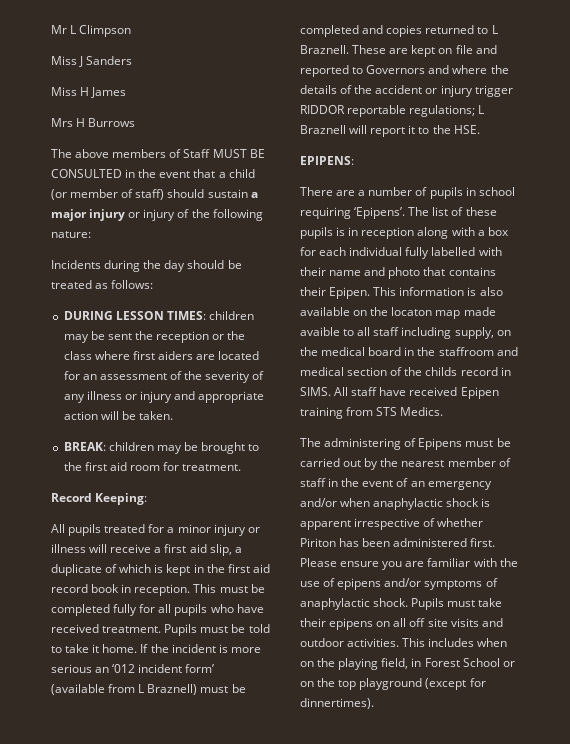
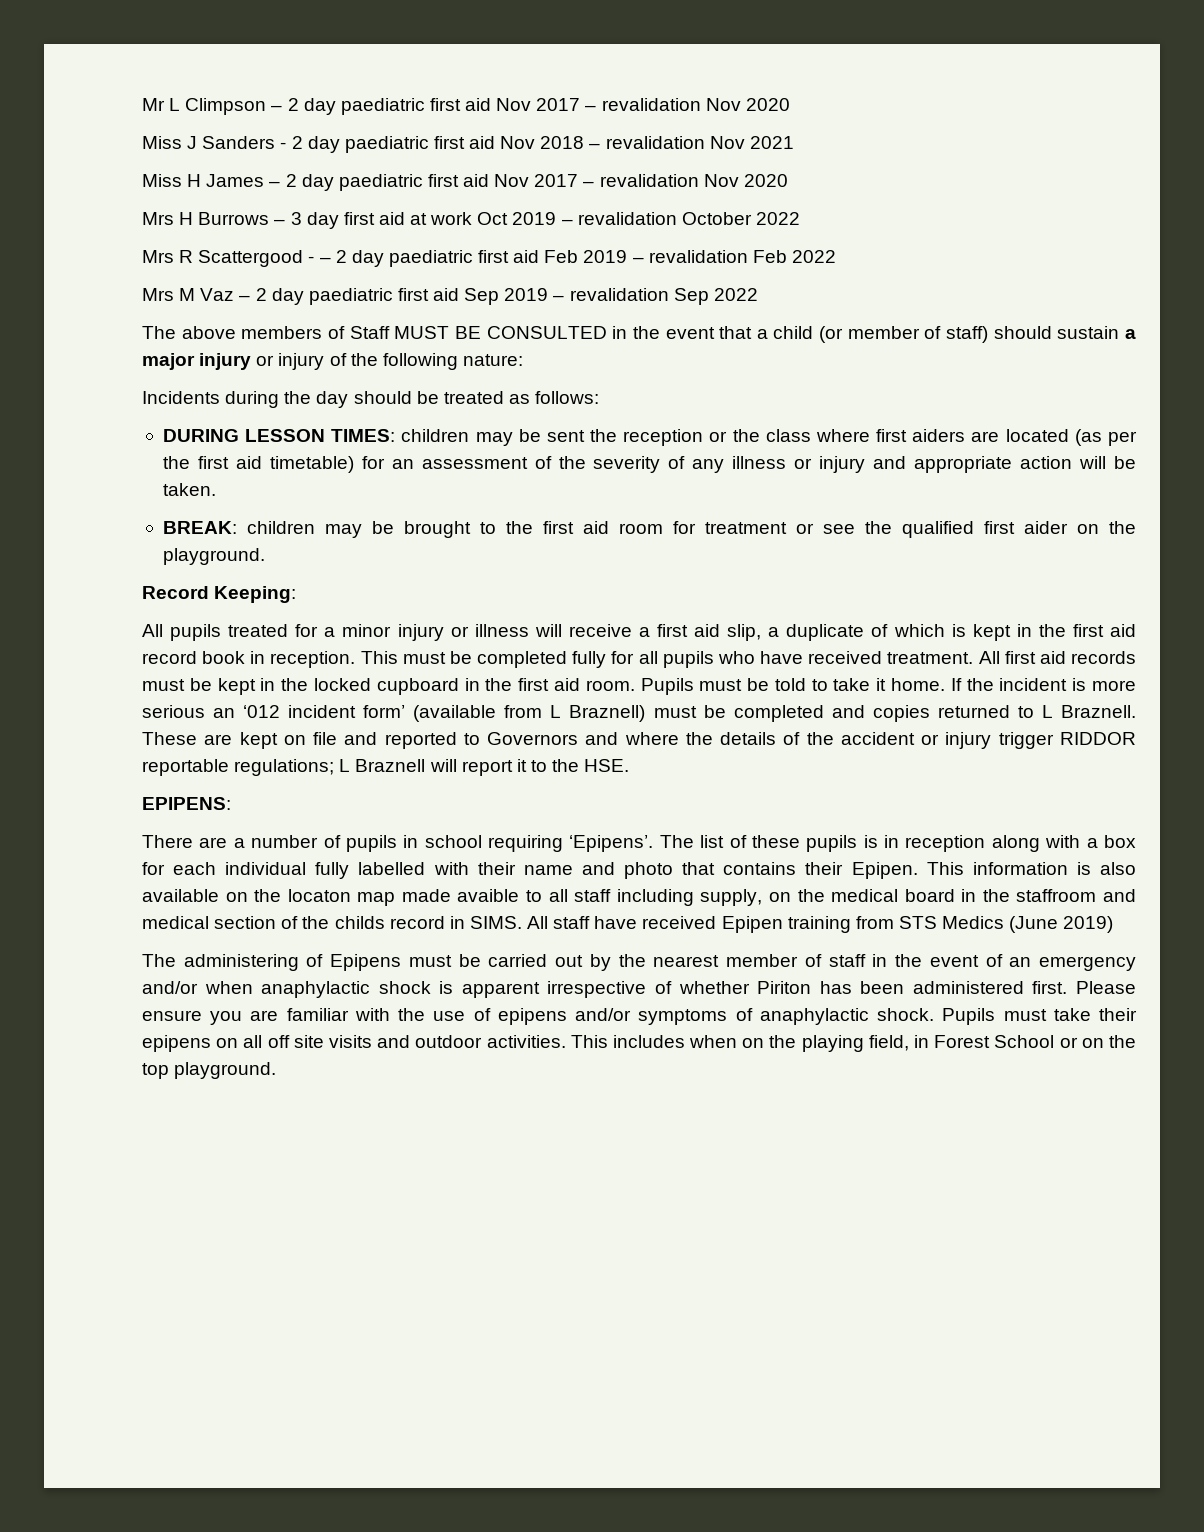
- Mr L Climpson
- Miss J Sanders
- Miss H James
- Mrs H Burrows
+ Mr L Climpson – 2 day paediatric first aid Nov 2017 – revalidation Nov 2020
+ Miss J Sanders - 2 day paediatric first aid Nov 2018 – revalidation Nov 2021
+ Miss H James – 2 day paediatric first aid Nov 2017 – revalidation Nov 2020
+ Mrs H Burrows – 3 day first aid at work Oct 2019 – revalidation October 2022
+ Mrs R Scattergood - – 2 day paediatric first aid Feb 2019 – revalidation Feb 2022
+ Mrs M Vaz – 2 day paediatric first aid Sep 2019 – revalidation Sep 2022
- DURING LESSON TIMES: children may be sent the reception or the class where first aiders are located for an assessment of the severity of any illness or injury and appropriate action will be taken.
+ DURING LESSON TIMES: children may be sent the reception or the class where first aiders are located (as per the first aid timetable) for an assessment of the severity of any illness or injury and appropriate action will be taken.
- BREAK: children may be brought to the first aid room for treatment.
+ BREAK: children may be brought to the first aid room for treatment or see the qualified first aider on the playground.
+ All first aid records must be kept in the locked cupboard in the first aid room.
- All staff have received Epipen training from STS Medics.
+ All staff have received Epipen training from STS Medics (June 2019)
- This includes when on the playing field, in Forest School or on the top playground (except for dinnertimes).
+ This includes when on the playing field, in Forest School or on the top playground.

